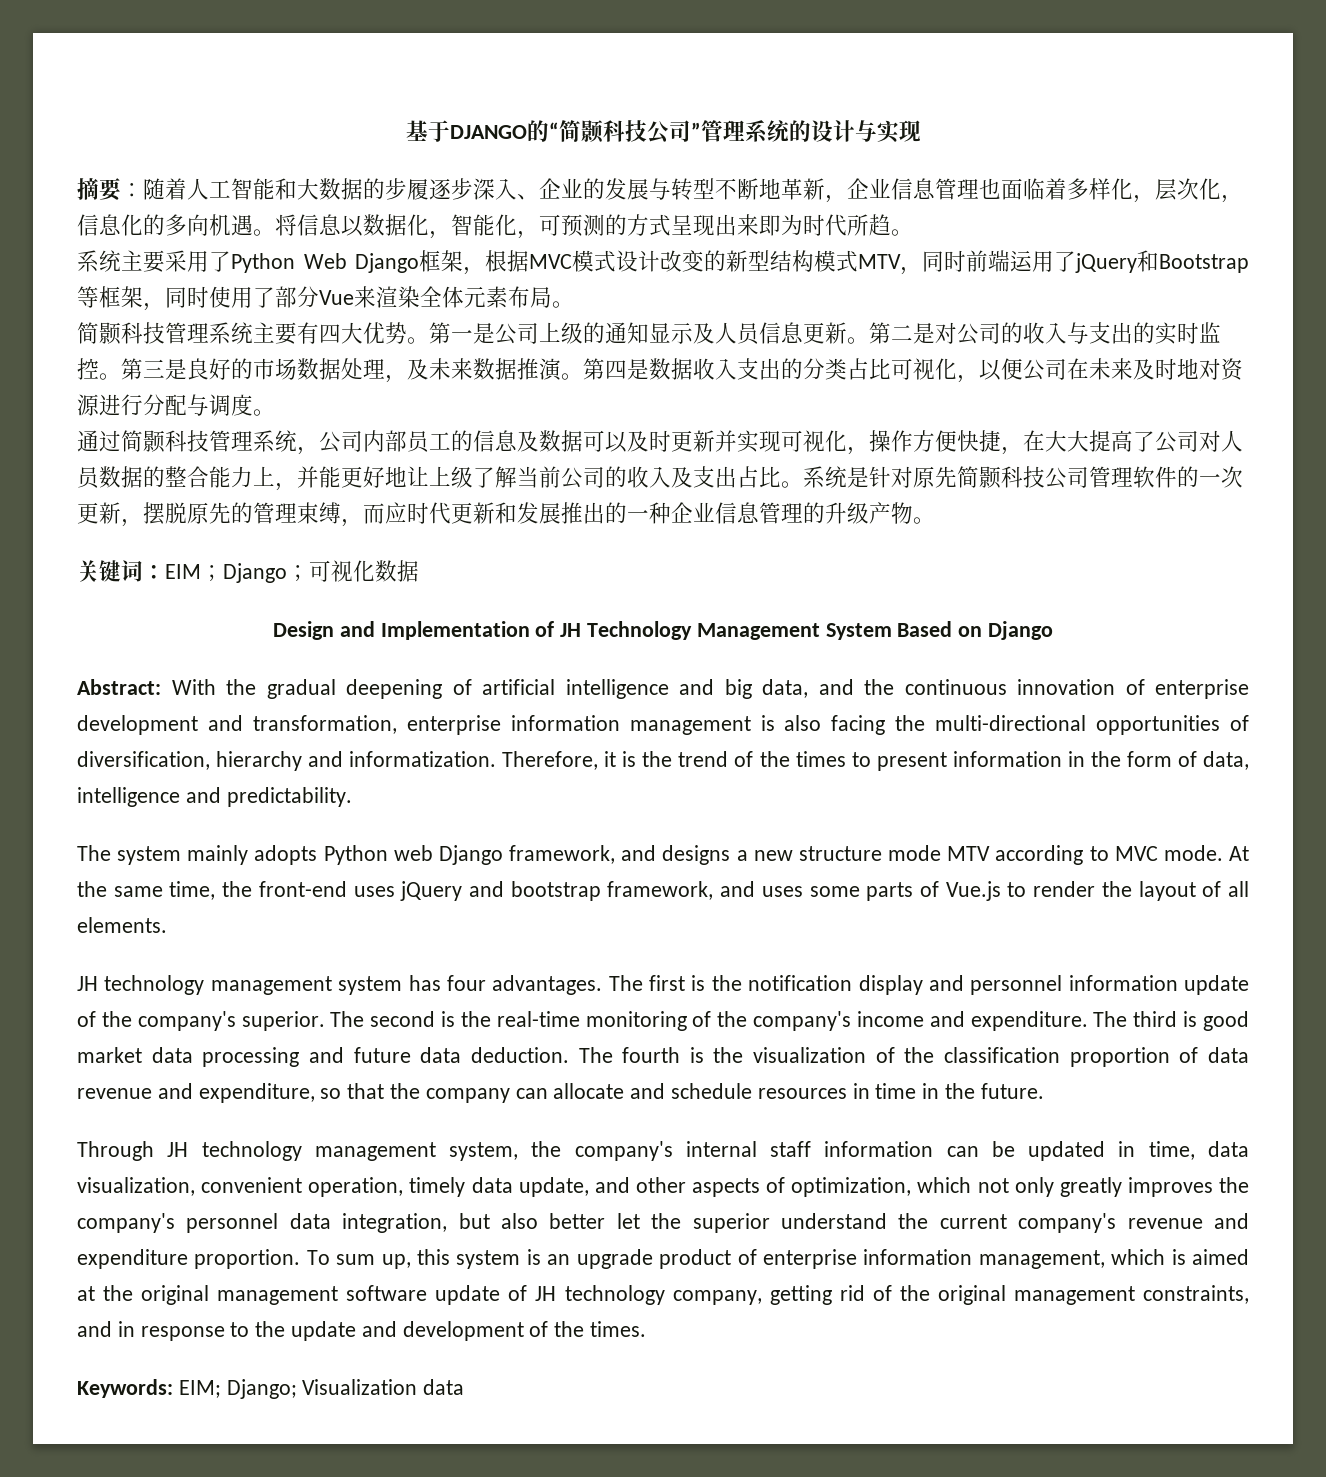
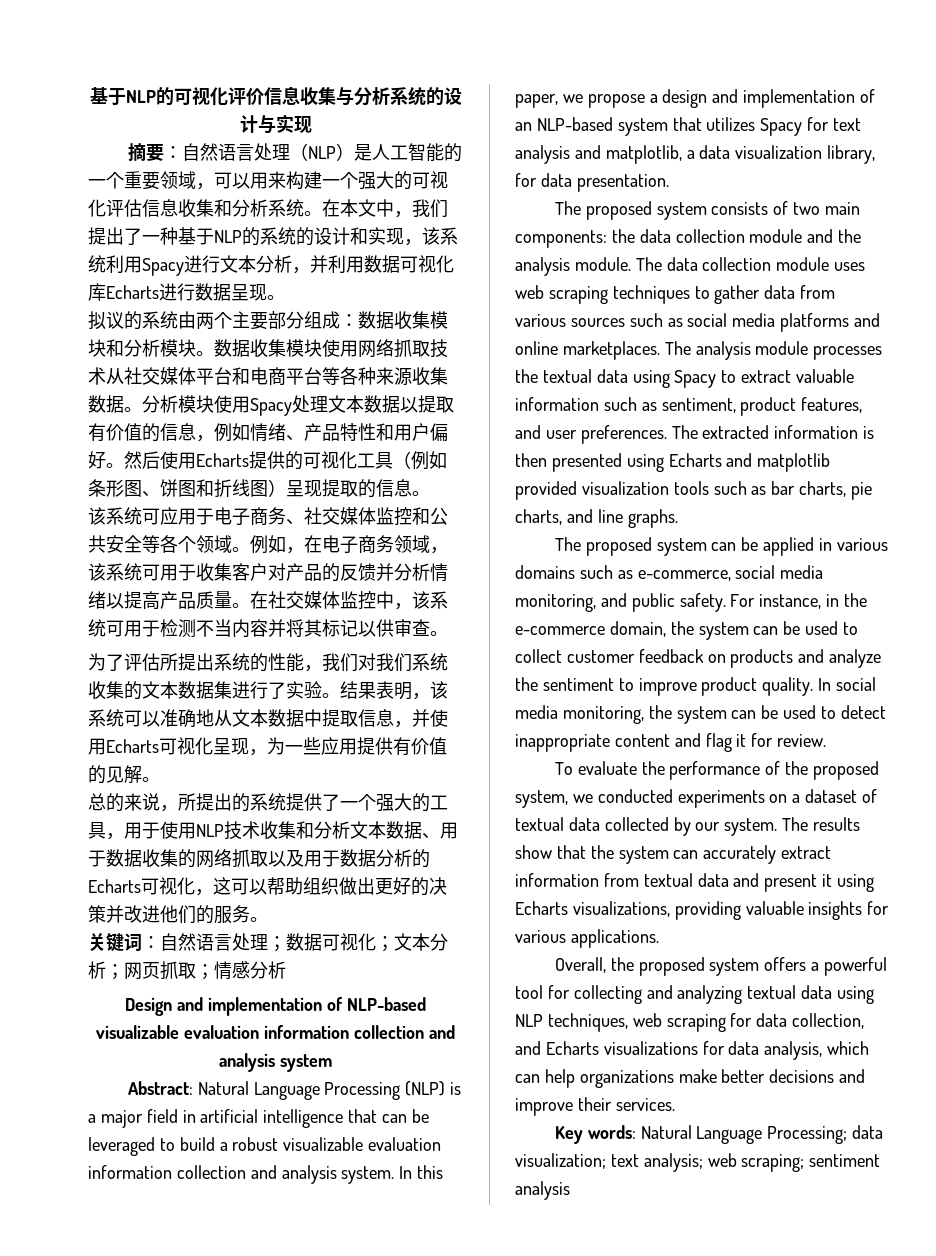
- 基于DJANGO的“简颢科技公司”管理系统的设计与实现
+ 基于NLP的可视化评价信息收集与分析系统的设计与实现
- 摘要：随着人工智能和大数据的步履逐步深入、企业的发展与转型不断地革新，企业信息管理也面临着多样化，层次化，信息化的多向机遇。将信息以数据化，智能化，可预测的方式呈现出来即为时代所趋。
- 系统主要采用了Python Web Django框架，根据MVC模式设计改变的新型结构模式MTV，同时前端运用了jQuery和Bootstrap等框架，同时使用了部分Vue来渲染全体元素布局。
- 简颢科技管理系统主要有四大优势。第一是公司上级的通知显示及人员信息更新。第二是对公司的收入与支出的实时监控。第三是良好的市场数据处理，及未来数据推演。第四是数据收入支出的分类占比可视化，以便公司在未来及时地对资源进行分配与调度。
- 通过简颢科技管理系统，公司内部员工的信息及数据可以及时更新并实现可视化，操作方便快捷，在大大提高了公司对人员数据的整合能力上，并能更好地让上级了解当前公司的收入及支出占比。系统是针对原先简颢科技公司管理软件的一次更新，摆脱原先的管理束缚，而应时代更新和发展推出的一种企业信息管理的升级产物。
- 关键词：EIM；Django；可视化数据
- Design and Implementation of JH Technology Management System Based on Django
- Abstract: With the gradual deepening of artificial intelligence and big data, and the continuous innovation of enterprise development and transformation, enterprise information management is also facing the multi-directional opportunities of diversification, hierarchy and informatization. Therefore, it is the trend of the times to present information in the form of data, intelligence and predictability.
- The system mainly adopts Python web Django framework, and designs a new structure mode MTV according to MVC mode. At the same time, the front-end uses jQuery and bootstrap framework, and uses some parts of Vue.js to render the layout of all elements.
- JH technology management system has four advantages. The first is the notification display and personnel information update of the company's superior. The second is the real-time monitoring of the company's income and expenditure. The third is good market data processing and future data deduction. The fourth is the visualization of the classification proportion of data revenue and expenditure, so that the company can allocate and schedule resources in time in the future.
- Through JH technology management system, the company's internal staff information can be updated in time, data visualization, convenient operation, timely data update, and other aspects of optimization, which not only greatly improves the company's personnel data integration, but also better let the superior understand the current company's revenue and expenditure proportion. To sum up, this system is an upgrade product of enterprise information management, which is aimed at the original management software update of JH technology company, getting rid of the original management constraints, and in response to the update and development of the times.
- Keywords: EIM; Django; Visualization data
+ 摘要：自然语言处理（NLP）是人工智能的一个重要领域，可以用来构建一个强大的可视化评估信息收集和分析系统。在本文中，我们提出了一种基于NLP的系统的设计和实现，该系统利用Spacy进行文本分析，并利用数据可视化库Echarts进行数据呈现。
+ 拟议的系统由两个主要部分组成：数据收集模块和分析模块。数据收集模块使用网络抓取技术从社交媒体平台和电商平台等各种来源收集数据。分析模块使用Spacy处理文本数据以提取有价值的信息，例如情绪、产品特性和用户偏好。然后使用Echarts提供的可视化工具（例如条形图、饼图和折线图）呈现提取的信息。
+ 该系统可应用于电子商务、社交媒体监控和公共安全等各个领域。例如，在电子商务领域，该系统可用于收集客户对产品的反馈并分析情绪以提高产品质量。在社交媒体监控中，该系统可用于检测不当内容并将其标记以供审查。
+ 为了评估所提出系统的性能，我们对我们系统收集的文本数据集进行了实验。结果表明，该系统可以准确地从文本数据中提取信息，并使用Echarts可视化呈现，为一些应用提供有价值的见解。
+ 总的来说，所提出的系统提供了一个强大的工具，用于使用NLP技术收集和分析文本数据、用于数据收集的网络抓取以及用于数据分析的Echarts可视化，这可以帮助组织做出更好的决策并改进他们的服务。
+ 关键词：自然语言处理；数据可视化；文本分析；网页抓取；情感分析
+ Design and implementation of NLP-based visualizable evaluation information collection and analysis system
+ Abstract: Natural Language Processing (NLP) is a major field in artificial intelligence that can be leveraged to build a robust visualizable evaluation information collection and analysis system. In this paper, we propose a design and implementation of an NLP-based system that utilizes Spacy for text analysis and matplotlib, a data visualization library, for data presentation.
+ The proposed system consists of two main components: the data collection module and the analysis module. The data collection module uses web scraping techniques to gather data from various sources such as social media platforms and online marketplaces. The analysis module processes the textual data using Spacy to extract valuable information such as sentiment, product features, and user preferences. The extracted information is then presented using Echarts and matplotlib provided visualization tools such as bar charts, pie charts, and line graphs.
+ The proposed system can be applied in various domains such as e-commerce, social media monitoring, and public safety. For instance, in the e-commerce domain, the system can be used to collect customer feedback on products and analyze the sentiment to improve product quality. In social media monitoring, the system can be used to detect inappropriate content and flag it for review.
+ To evaluate the performance of the proposed system, we conducted experiments on a dataset of textual data collected by our system. The results show that the system can accurately extract information from textual data and present it using Echarts visualizations, providing valuable insights for various applications.
+ Overall, the proposed system offers a powerful tool for collecting and analyzing textual data using NLP techniques, web scraping for data collection, and Echarts visualizations for data analysis, which can help organizations make better decisions and improve their services.
+ Key words: Natural Language Processing; data visualization; text analysis; web scraping; sentiment analysis

